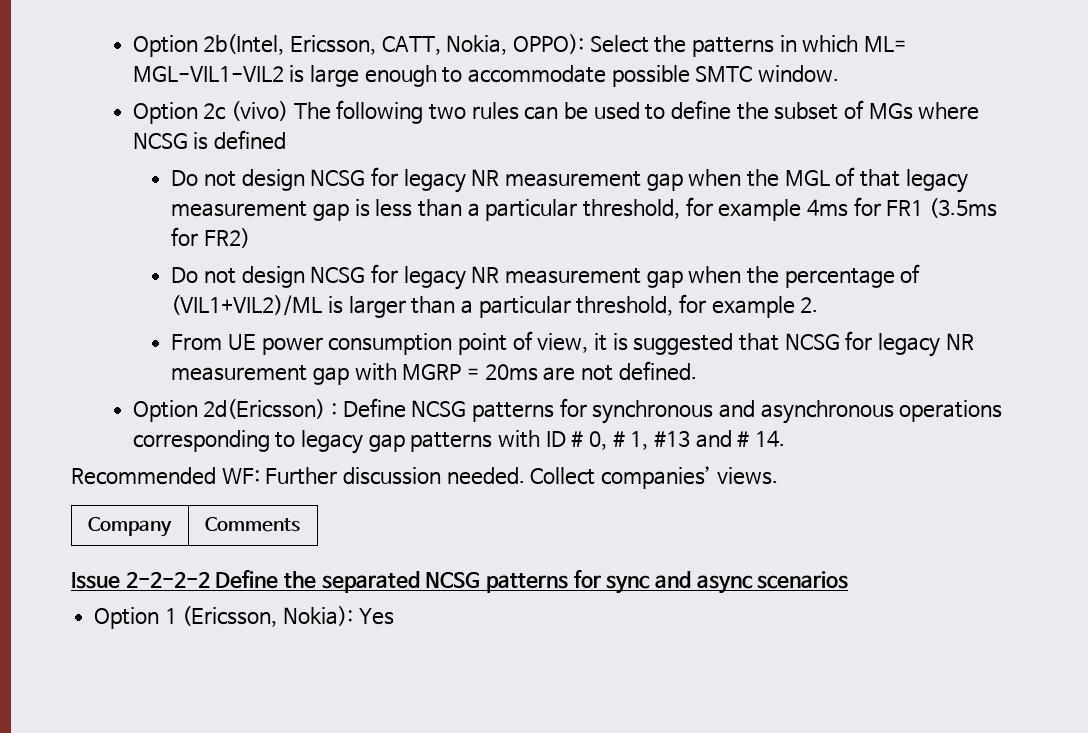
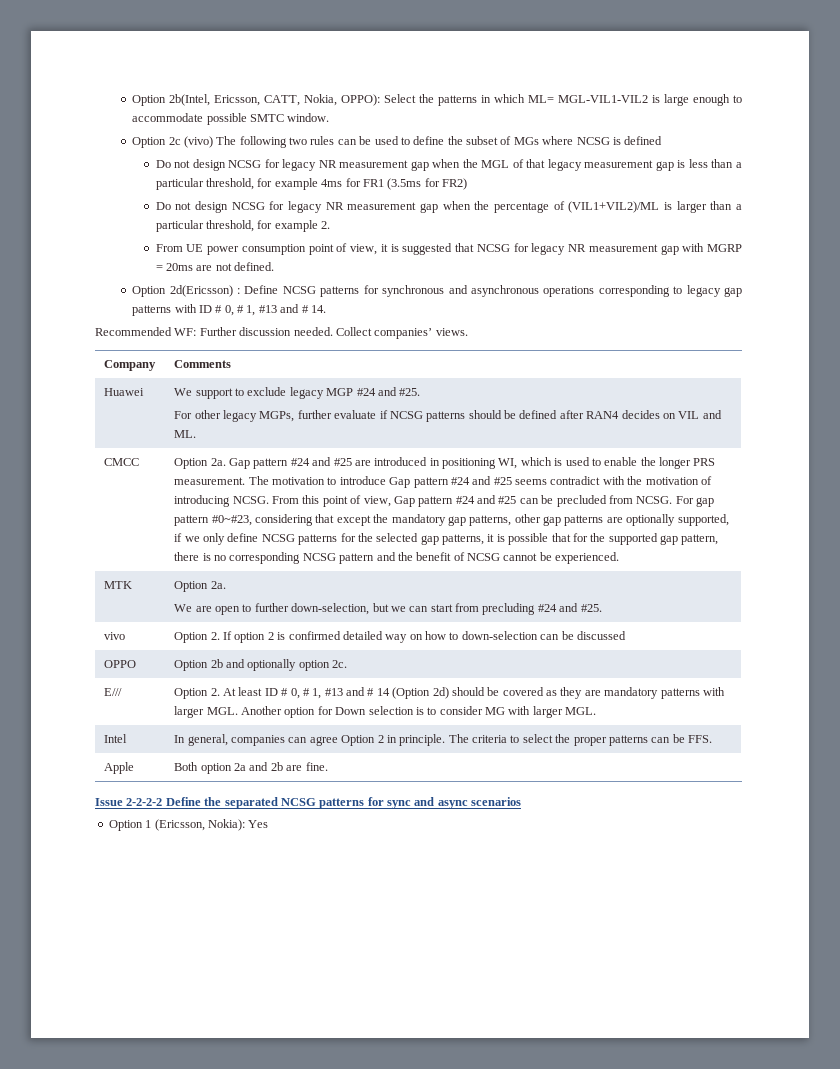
+ Huawei | We support to exclude legacy MGP #24 and #25.
+ For other legacy MGPs, further evaluate if NCSG patterns should be defined after RAN4 decides on VIL and ML.
+ CMCC | Option 2a. Gap pattern #24 and #25 are introduced in positioning WI, which is used to enable the longer PRS measurement. The motivation to introduce Gap pattern #24 and #25 seems contradict with the motivation of introducing NCSG. From this point of view, Gap pattern #24 and #25 can be precluded from NCSG. For gap pattern #0~#23, considering that except the mandatory gap patterns, other gap patterns are optionally supported, if we only define NCSG patterns for the selected gap patterns, it is possible that for the supported gap pattern, there is no corresponding NCSG pattern and the benefit of NCSG cannot be experienced.
+ MTK | Option 2a.
+ We are open to further down-selection, but we can start from precluding #24 and #25.
+ vivo | Option 2. If option 2 is confirmed detailed way on how to down-selection can be discussed
+ OPPO | Option 2b and optionally option 2c.
+ E/// | Option 2. At least ID # 0, # 1, #13 and # 14 (Option 2d) should be covered as they are mandatory patterns with larger MGL. Another option for Down selection is to consider MG with larger MGL.
+ Intel | In general, companies can agree Option 2 in principle. The criteria to select the proper patterns can be FFS.
+ Apple | Both option 2a and 2b are fine.

